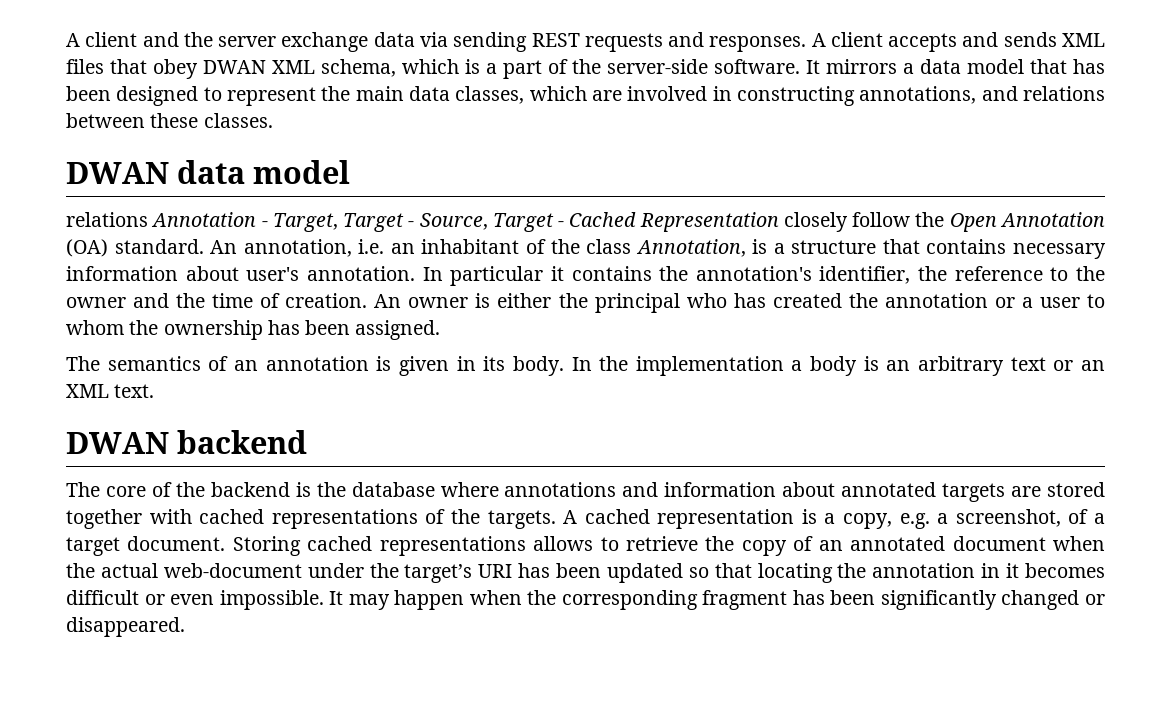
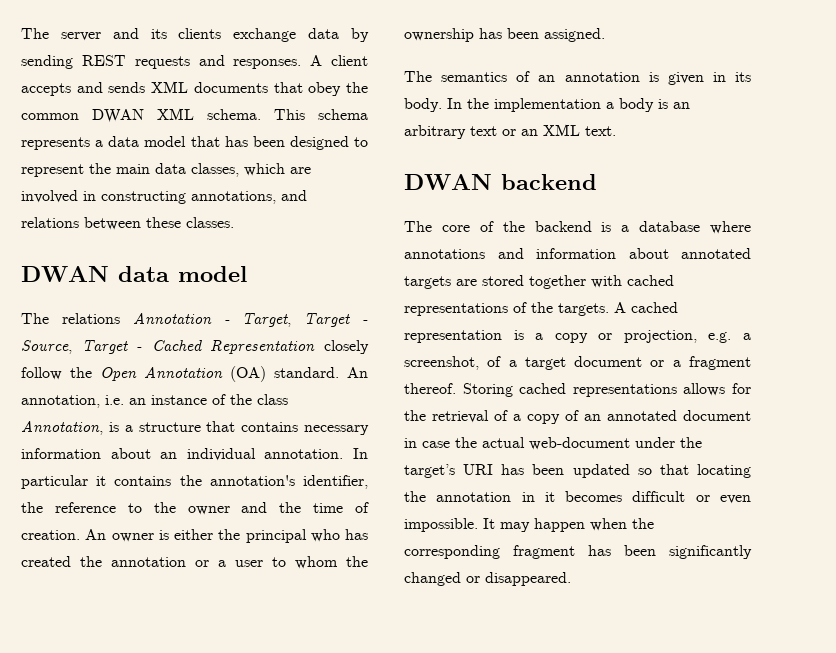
- A client and the server exchange data via sending REST requests and responses.
+ The server and its clients exchange data by sending REST requests and responses.
- A client accepts and sends XML files that obey DWAN XML schema, which is a part of the server-side software. It mirrors a data model that has been designed to represent the main data classes, which are involved in constructing annotations, and relations between these classes.
+ A client accepts and sends XML documents that obey the common DWAN XML schema. This schema represents a data model that has been designed to represent the main data classes, which are involved in constructing annotations, and relations between these classes.
- relations Annotation - Target, Target - Source, Target - Cached Representation closely follow the Open Annotation (OA) standard.
+ The relations Annotation - Target, Target - Source, Target - Cached Representation closely follow the Open Annotation (OA) standard.
- An annotation, i.e. an inhabitant of the class Annotation, is a structure that contains necessary information about user's annotation.
+ An annotation, i.e. an instance of the class Annotation, is a structure that contains necessary information about an individual annotation.
- The core of the backend is the database where annotations and information about annotated targets are stored together with cached representations of the targets.
+ The core of the backend is a database where annotations and information about annotated targets are stored together with cached representations of the targets.
- A cached representation is a copy, e.g. a screenshot, of a target document. Storing cached representations allows to retrieve the copy of an annotated document when the actual web-document under the target’s URI has been updated so that locating the annotation in it becomes difficult or even impossible.
+ A cached representation is a copy or projection, e.g. a screenshot, of a target document or a fragment thereof. Storing cached representations allows for the retrieval of a copy of an annotated document in case the actual web-document under the target’s URI has been updated so that locating the annotation in it becomes difficult or even impossible.

